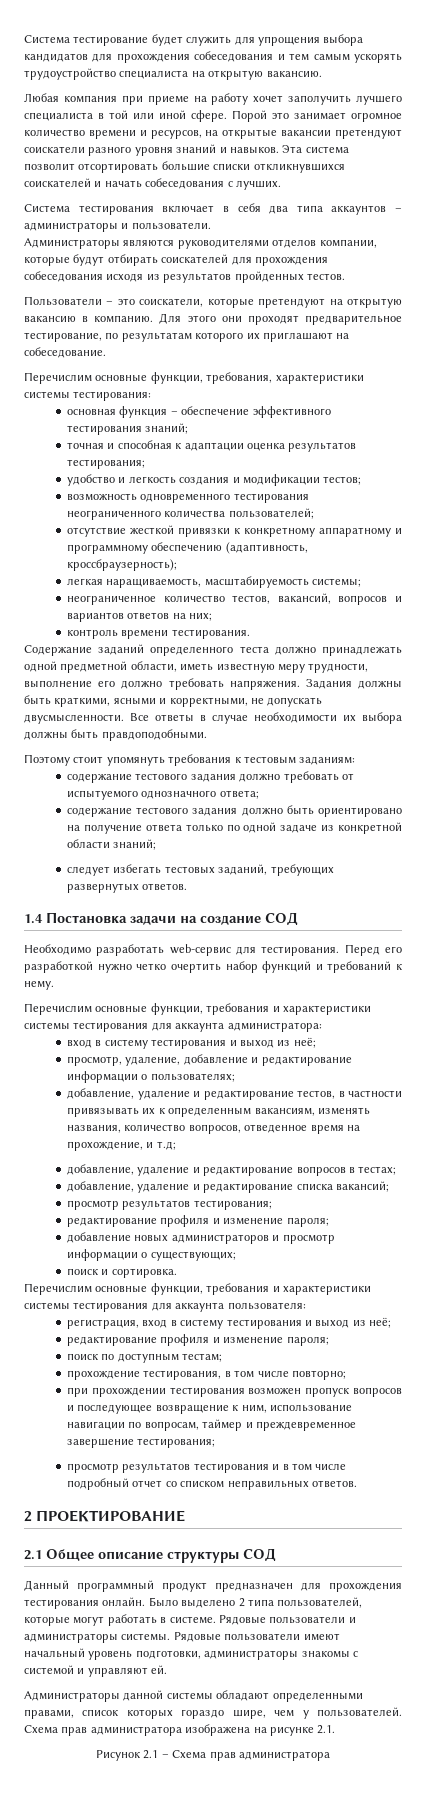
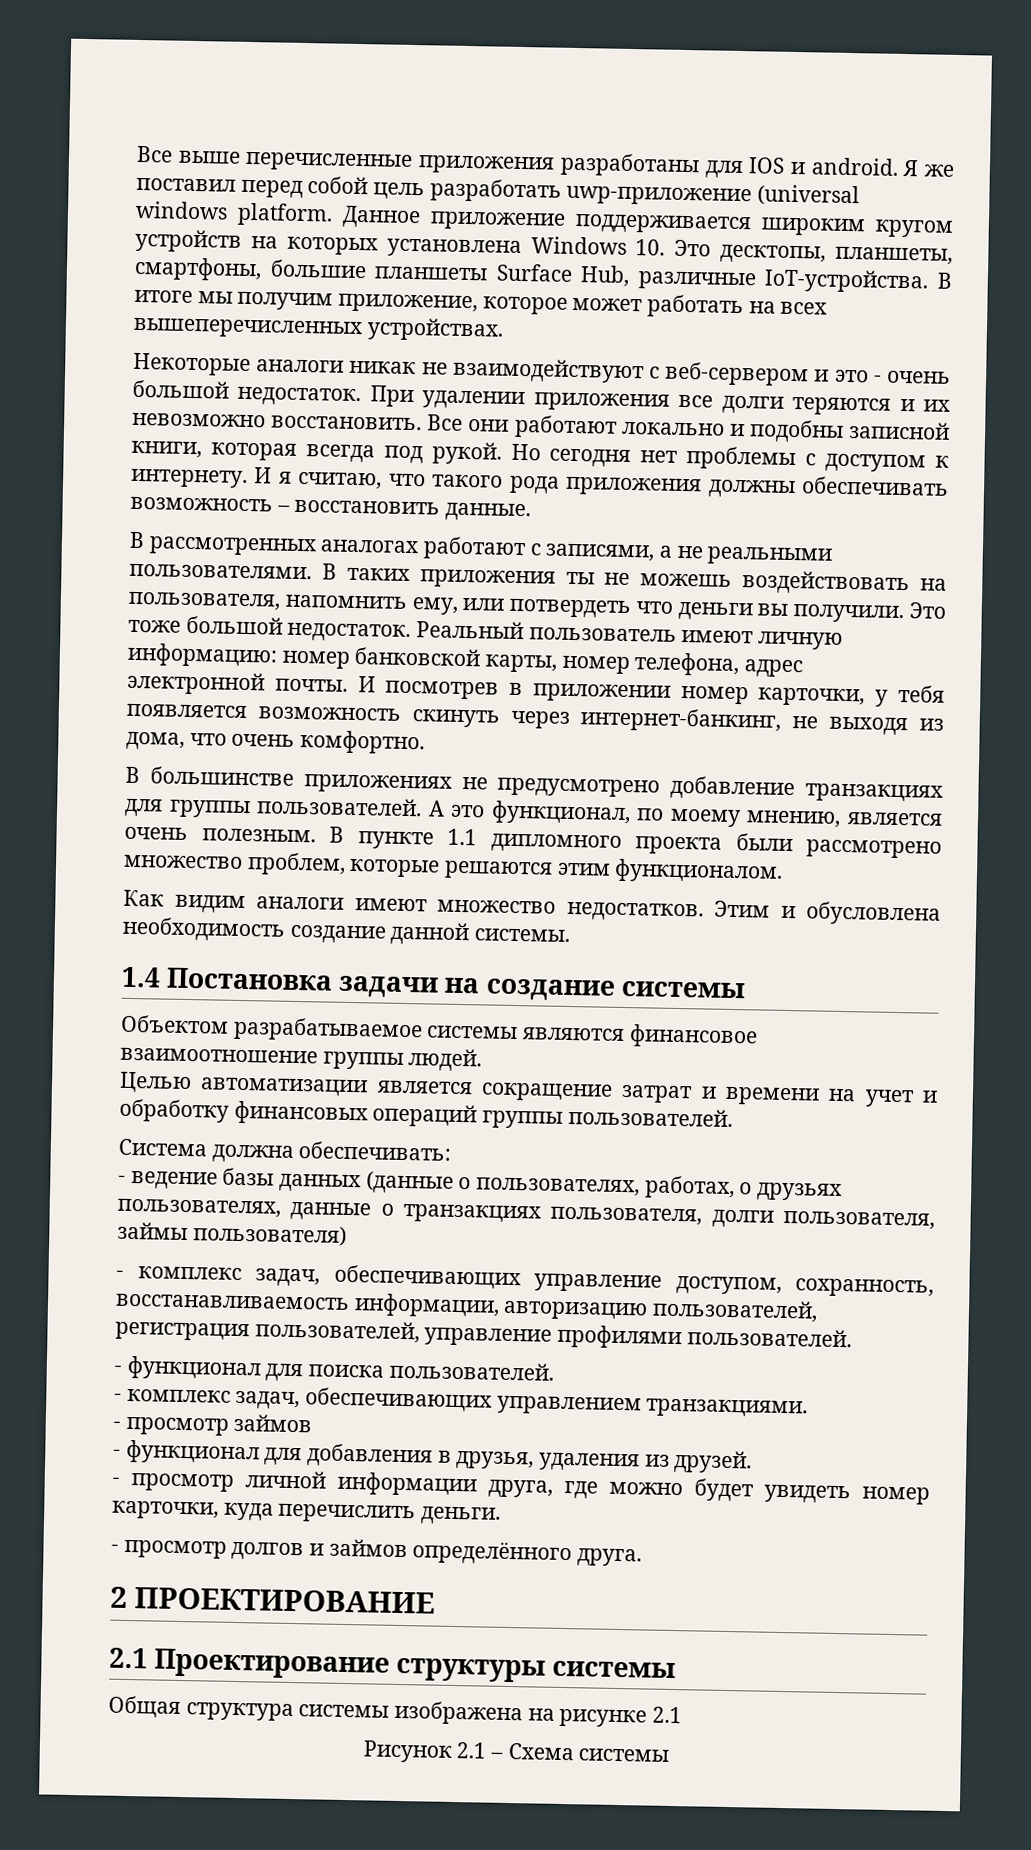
- Система тестирование будет служить для упрощения выбора кандидатов для прохождения собеседования и тем самым ускорять трудоустройство специалиста на открытую вакансию.
- Любая компания при приеме на работу хочет заполучить лучшего специалиста в той или иной сфере. Порой это занимает огромное количество времени и ресурсов, на открытые вакансии претендуют соискатели разного уровня знаний и навыков. Эта система позволит отсортировать большие списки откликнувшихся соискателей и начать собеседования с лучших.
- Система тестирования включает в себя два типа аккаунтов – администраторы и пользователи.
- Администраторы являются руководителями отделов компании, которые будут отбирать соискателей для прохождения собеседования исходя из результатов пройденных тестов.
- Пользователи – это соискатели, которые претендуют на открытую вакансию в компанию. Для этого они проходят предварительное тестирование, по результатам которого их приглашают на собеседование.
- Перечислим основные функции, требования, характеристики системы тестирования:
- основная функция – обеспечение эффективного тестирования знаний;
- точная и способная к адаптации оценка результатов тестирования;
- удобство и легкость создания и модификации тестов;
- возможность одновременного тестирования неограниченного количества пользователей;
- отсутствие жесткой привязки к конкретному аппаратному и программному обеспечению (адаптивность, кроссбраузерность);
- легкая наращиваемость, масштабируемость системы;
- неограниченное количество тестов, вакансий, вопросов и вариантов ответов на них;
- контроль времени тестирования.
- Содержание заданий определенного теста должно принадлежать одной предметной области, иметь известную меру трудности, выполнение его должно требовать напряжения. Задания должны быть краткими, ясными и корректными, не допускать двусмысленности. Все ответы в случае необходимости их выбора должны быть правдоподобными.
- Поэтому стоит упомянуть требования к тестовым заданиям:
- содержание тестового задания должно требовать от испытуемого однозначного ответа;
- содержание тестового задания должно быть ориентировано на получение ответа только по одной задаче из конкретной области знаний;
- следует избегать тестовых заданий, требующих развернутых ответов.
+ Все выше перечисленные приложения разработаны для IOS и android. Я же поставил перед собой цель разработать uwp-приложение (universal windows platform. Данное приложение поддерживается широким кругом устройств на которых установлена Windows 10. Это десктопы, планшеты, смартфоны, большие планшеты Surface Hub, различные IoT-устройства. В итоге мы получим приложение, которое может работать на всех вышеперечисленных устройствах.
+ Некоторые аналоги никак не взаимодействуют с веб-сервером и это - очень большой недостаток. При удалении приложения все долги теряются и их невозможно восстановить. Все они работают локально и подобны записной книги, которая всегда под рукой. Но сегодня нет проблемы с доступом к интернету. И я считаю, что такого рода приложения должны обеспечивать возможность – восстановить данные.
+ В рассмотренных аналогах работают с записями, а не реальными пользователями. В таких приложения ты не можешь воздействовать на пользователя, напомнить ему, или потвердеть что деньги вы получили. Это тоже большой недостаток. Реальный пользователь имеют личную информацию: номер банковской карты, номер телефона, адрес электронной почты. И посмотрев в приложении номер карточки, у тебя появляется возможность скинуть через интернет-банкинг, не выходя из дома, что очень комфортно.
+ В большинстве приложениях не предусмотрено добавление транзакциях для группы пользователей. А это функционал, по моему мнению, является очень полезным. В пункте 1.1 дипломного проекта были рассмотрено множество проблем, которые решаются этим функционалом.
+ Как видим аналоги имеют множество недостатков. Этим и обусловлена необходимость создание данной системы.
- 1.4 Постановка задачи на создание СОД
- Необходимо разработать web-сервис для тестирования. Перед его разработкой нужно четко очертить набор функций и требований к нему.
- Перечислим основные функции, требования и характеристики системы тестирования для аккаунта администратора:
- вход в систему тестирования и выход из неё;
- просмотр, удаление, добавление и редактирование информации о пользователях;
- добавление, удаление и редактирование тестов, в частности привязывать их к определенным вакансиям, изменять названия, количество вопросов, отведенное время на прохождение, и т.д;
- добавление, удаление и редактирование вопросов в тестах;
- добавление, удаление и редактирование списка вакансий;
- просмотр результатов тестирования;
- редактирование профиля и изменение пароля;
- добавление новых администраторов и просмотр информации о существующих;
- поиск и сортировка.
- Перечислим основные функции, требования и характеристики системы тестирования для аккаунта пользователя:
- регистрация, вход в систему тестирования и выход из неё;
- редактирование профиля и изменение пароля;
- поиск по доступным тестам;
- прохождение тестирования, в том числе повторно;
- при прохождении тестирования возможен пропуск вопросов и последующее возвращение к ним, использование навигации по вопросам, таймер и преждевременное завершение тестирования;
- просмотр результатов тестирования и в том числе подробный отчет со списком неправильных ответов.
+ 1.4 Постановка задачи на создание системы
+ Объектом разрабатываемое системы являются финансовое взаимоотношение группы людей.
+ Целью автоматизации является сокращение затрат и времени на учет и обработку финансовых операций группы пользователей.
+ Система должна обеспечивать:
+ - ведение базы данных (данные о пользователях, работах, о друзьях пользователях, данные о транзакциях пользователя, долги пользователя, займы пользователя)
+ - комплекс задач, обеспечивающих управление доступом, сохранность, восстанавливаемость информации, авторизацию пользователей, регистрация пользователей, управление профилями пользователей.
+ - функционал для поиска пользователей.
+ - комплекс задач, обеспечивающих управлением транзакциями.
+ - просмотр займов
+ - функционал для добавления в друзья, удаления из друзей.
+ - просмотр личной информации друга, где можно будет увидеть номер карточки, куда перечислить деньги.
+ - просмотр долгов и займов определённого друга.
  2 ПРОЕКТИРОВАНИЕ
- 2.1 Общее описание структуры СОД
- Данный программный продукт предназначен для прохождения тестирования онлайн. Было выделено 2 типа пользователей, которые могут работать в системе. Рядовые пользователи и администраторы системы. Рядовые пользователи имеют начальный уровень подготовки, администраторы знакомы с системой и управляют ей.
- Администраторы данной системы обладают определенными правами, список которых гораздо шире, чем у пользователей. Схема прав администратора изображена на рисунке 2.1.
+ 2.1 Проектирование структуры системы
+ Общая структура системы изображена на рисунке 2.1
- Рисунок 2.1 – Схема прав администратора
+ Рисунок 2.1 – Схема системы

